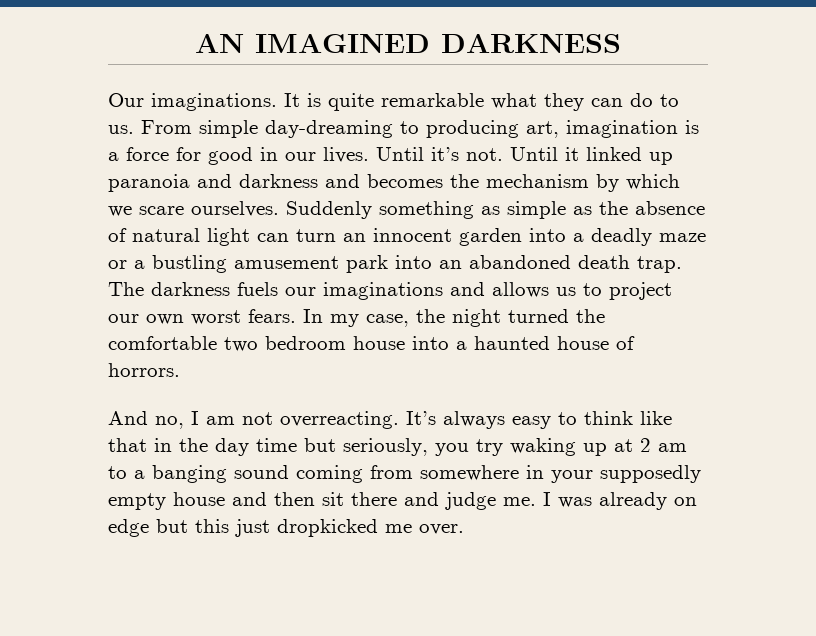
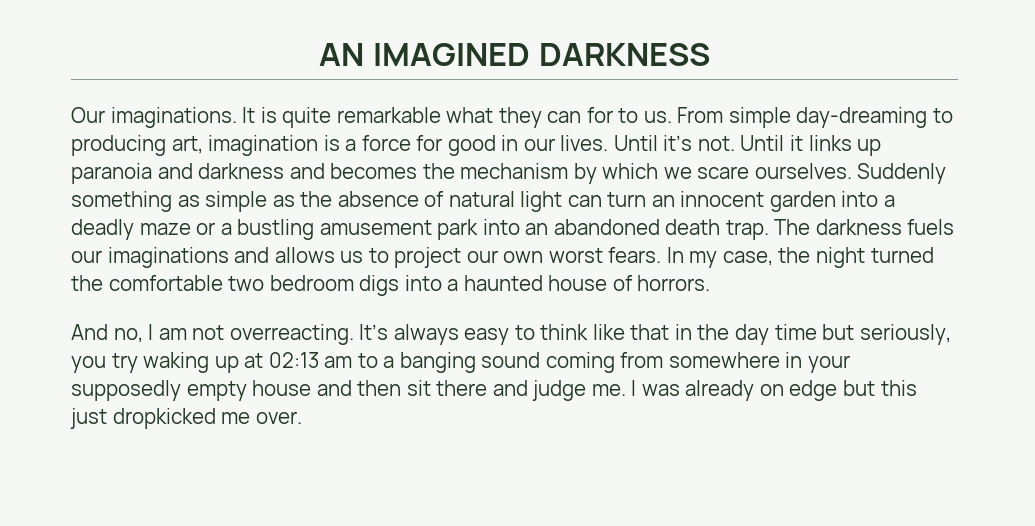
- It is quite remarkable what they can do to us.
+ It is quite remarkable what they can for to us.
- Until it linked up paranoia and darkness and becomes the mechanism by which we scare ourselves.
+ Until it links up paranoia and darkness and becomes the mechanism by which we scare ourselves.
- In my case, the night turned the comfortable two bedroom house into a haunted house of horrors.
+ In my case, the night turned the comfortable two bedroom digs into a haunted house of horrors.
- It’s always easy to think like that in the day time but seriously, you try waking up at 2 am to a banging sound coming from somewhere in your supposedly empty house and then sit there and judge me.
+ It’s always easy to think like that in the day time but seriously, you try waking up at 02:13 am to a banging sound coming from somewhere in your supposedly empty house and then sit there and judge me.

